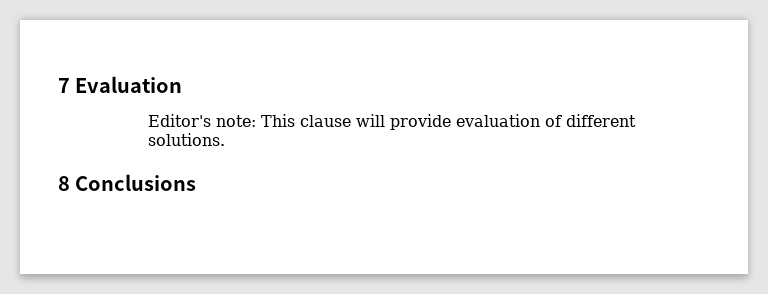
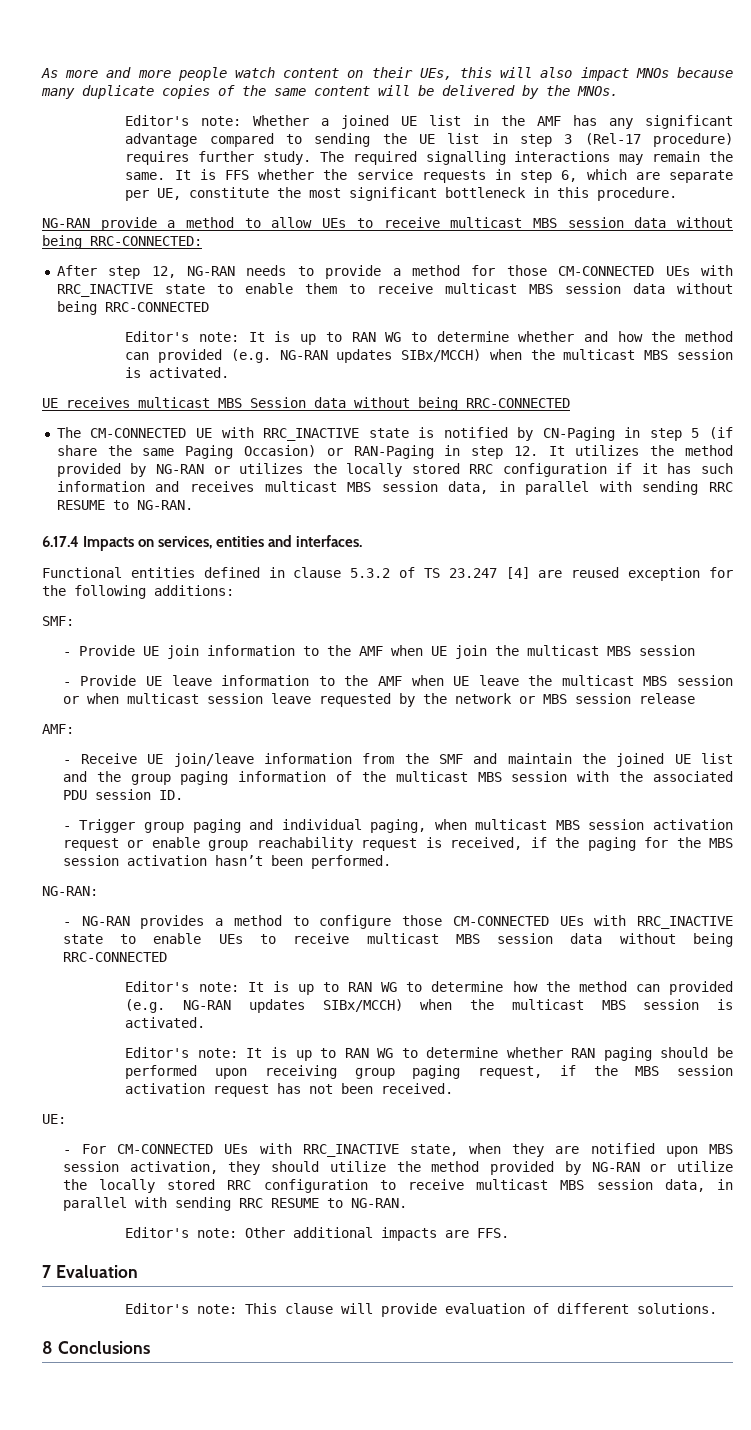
+ As more and more people watch content on their UEs, this will also impact MNOs because many duplicate copies of the same content will be delivered by the MNOs.
+ Editor's note: Whether a joined UE list in the AMF has any significant advantage compared to sending the UE list in step 3 (Rel-17 procedure) requires further study. The required signalling interactions may remain the same. It is FFS whether the service requests in step 6, which are separate per UE, constitute the most significant bottleneck in this procedure.
+ NG-RAN provide a method to allow UEs to receive multicast MBS session data without being RRC-CONNECTED:
+ After step 12, NG-RAN needs to provide a method for those CM-CONNECTED UEs with RRC_INACTIVE state to enable them to receive multicast MBS session data without being RRC-CONNECTED
+ Editor's note: It is up to RAN WG to determine whether and how the method can provided (e.g. NG-RAN updates SIBx/MCCH) when the multicast MBS session is activated.
+ UE receives multicast MBS Session data without being RRC-CONNECTED
+ The CM-CONNECTED UE with RRC_INACTIVE state is notified by CN-Paging in step 5 (if share the same Paging Occasion) or RAN-Paging in step 12. It utilizes the method provided by NG-RAN or utilizes the locally stored RRC configuration if it has such information and receives multicast MBS session data, in parallel with sending RRC RESUME to NG-RAN.
+ 6.17.4 Impacts on services, entities and interfaces.
+ Functional entities defined in clause 5.3.2 of TS 23.247 [4] are reused exception for the following additions:
+ SMF:
+ - Provide UE join information to the AMF when UE join the multicast MBS session
+ - Provide UE leave information to the AMF when UE leave the multicast MBS session or when multicast session leave requested by the network or MBS session release
+ AMF:
+ - Receive UE join/leave information from the SMF and maintain the joined UE list and the group paging information of the multicast MBS session with the associated PDU session ID.
+ - Trigger group paging and individual paging, when multicast MBS session activation request or enable group reachability request is received, if the paging for the MBS session activation hasn’t been performed.
+ NG-RAN:
+ - NG-RAN provides a method to configure those CM-CONNECTED UEs with RRC_INACTIVE state to enable UEs to receive multicast MBS session data without being RRC-CONNECTED
+ Editor's note: It is up to RAN WG to determine how the method can provided (e.g. NG-RAN updates SIBx/MCCH) when the multicast MBS session is activated.
+ Editor's note: It is up to RAN WG to determine whether RAN paging should be performed upon receiving group paging request, if the MBS session activation request has not been received.
+ UE:
+ - For CM-CONNECTED UEs with RRC_INACTIVE state, when they are notified upon MBS session activation, they should utilize the method provided by NG-RAN or utilize the locally stored RRC configuration to receive multicast MBS session data, in parallel with sending RRC RESUME to NG-RAN.
+ Editor's note: Other additional impacts are FFS.

